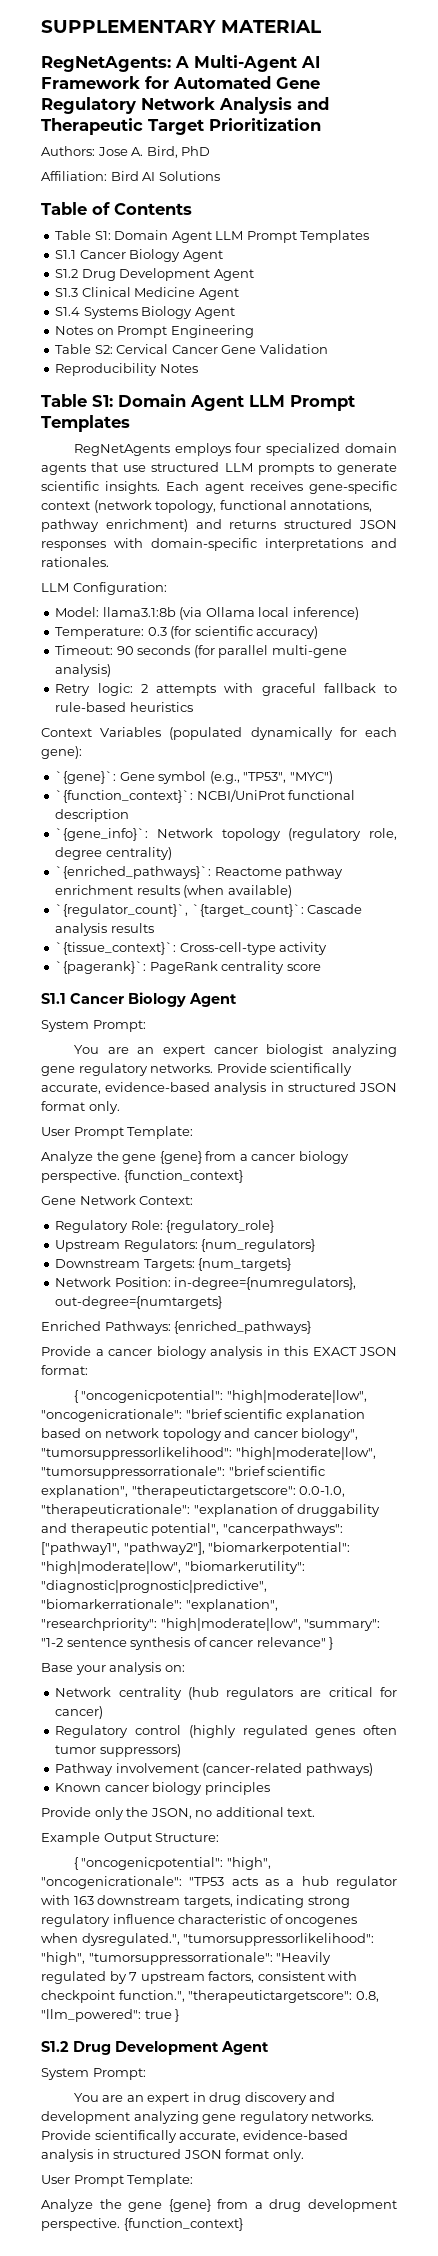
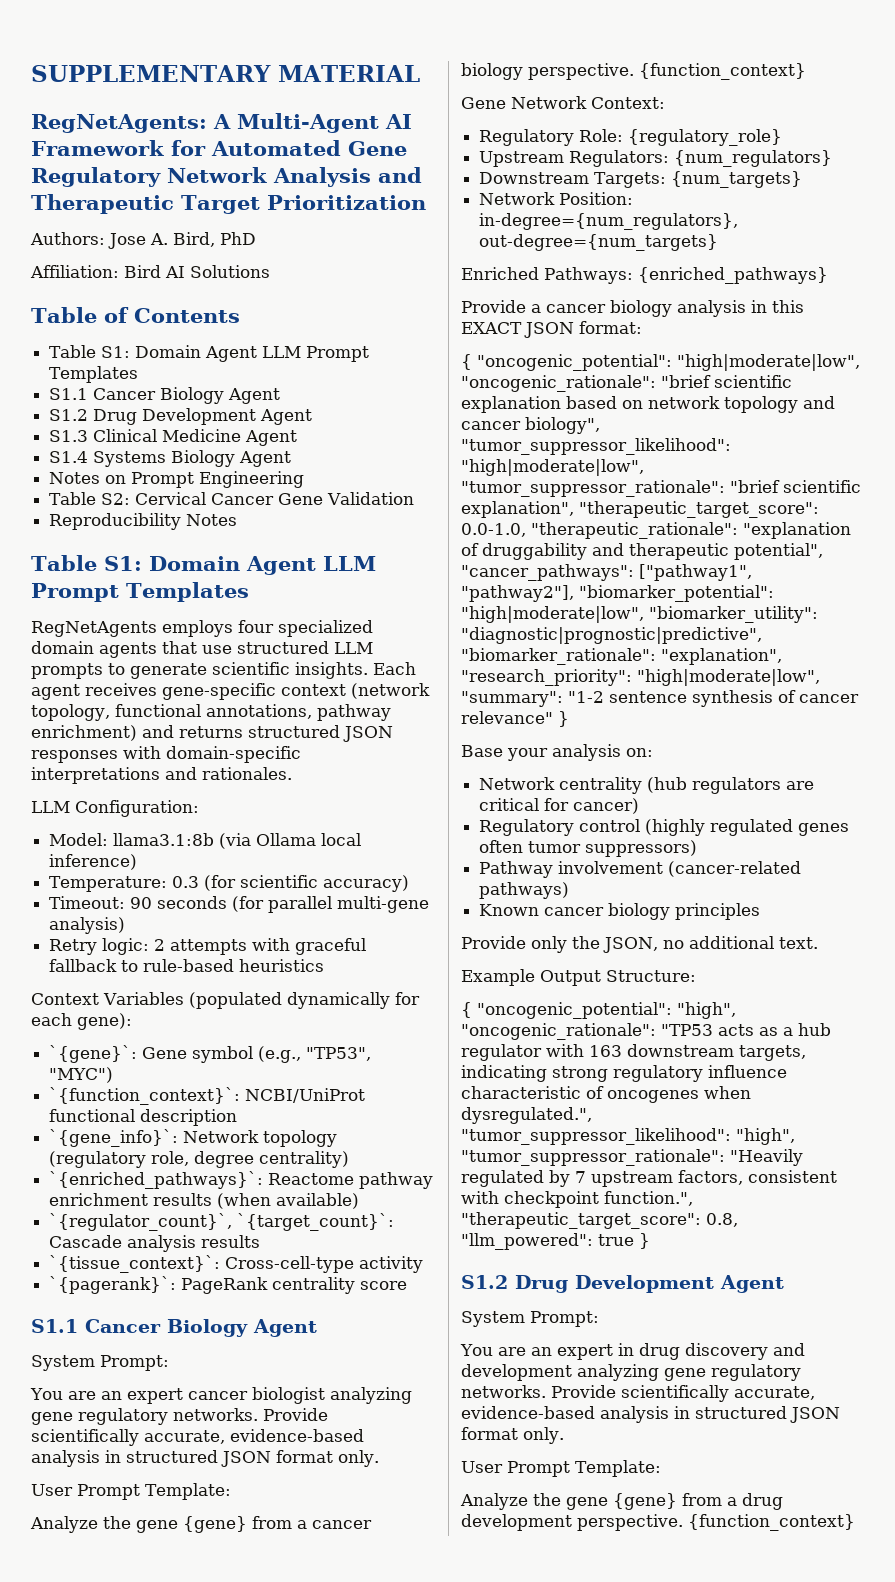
- Network Position: in-degree={numregulators}, out-degree={numtargets}
+ Network Position: in-degree={num_regulators}, out-degree={num_targets}
- { "oncogenicpotential": "high|moderate|low", "oncogenicrationale": "brief scientific explanation based on network topology and cancer biology", "tumorsuppressorlikelihood": "high|moderate|low", "tumorsuppressorrationale": "brief scientific explanation", "therapeutictargetscore": 0.0-1.0, "therapeuticrationale": "explanation of druggability and therapeutic potential", "cancerpathways": ["pathway1", "pathway2"], "biomarkerpotential": "high|moderate|low", "biomarkerutility": "diagnostic|prognostic|predictive", "biomarkerrationale": "explanation", "researchpriority": "high|moderate|low", "summary": "1-2 sentence synthesis of cancer relevance" }
+ { "oncogenic_potential": "high|moderate|low", "oncogenic_rationale": "brief scientific explanation based on network topology and cancer biology", "tumor_suppressor_likelihood": "high|moderate|low", "tumor_suppressor_rationale": "brief scientific explanation", "therapeutic_target_score": 0.0-1.0, "therapeutic_rationale": "explanation of druggability and therapeutic potential", "cancer_pathways": ["pathway1", "pathway2"], "biomarker_potential": "high|moderate|low", "biomarker_utility": "diagnostic|prognostic|predictive", "biomarker_rationale": "explanation", "research_priority": "high|moderate|low", "summary": "1-2 sentence synthesis of cancer relevance" }
- { "oncogenicpotential": "high", "oncogenicrationale": "TP53 acts as a hub regulator with 163 downstream targets, indicating strong regulatory influence characteristic of oncogenes when dysregulated.", "tumorsuppressorlikelihood": "high", "tumorsuppressorrationale": "Heavily regulated by 7 upstream factors, consistent with checkpoint function.", "therapeutictargetscore": 0.8, "llm_powered": true }
+ { "oncogenic_potential": "high", "oncogenic_rationale": "TP53 acts as a hub regulator with 163 downstream targets, indicating strong regulatory influence characteristic of oncogenes when dysregulated.", "tumor_suppressor_likelihood": "high", "tumor_suppressor_rationale": "Heavily regulated by 7 upstream factors, consistent with checkpoint function.", "therapeutic_target_score": 0.8, "llm_powered": true }

